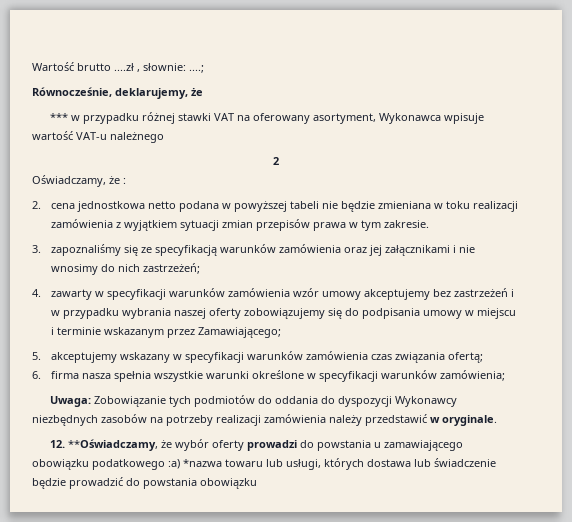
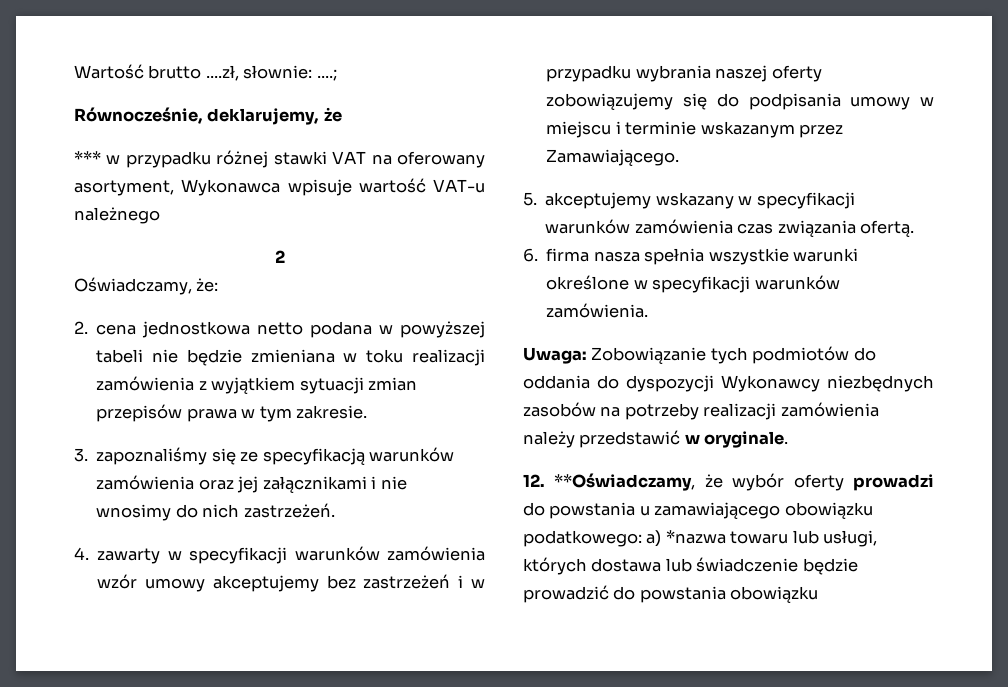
- Wartość brutto ....zł , słownie: ....;
+ Wartość brutto ....zł, słownie: ....;
- Oświadczamy, że :
+ Oświadczamy, że:
- 3. zapoznaliśmy się ze specyfikacją warunków zamówienia oraz jej załącznikami i nie wnosimy do nich zastrzeżeń;
+ 3. zapoznaliśmy się ze specyfikacją warunków zamówienia oraz jej załącznikami i nie wnosimy do nich zastrzeżeń.
- 4. zawarty w specyfikacji warunków zamówienia wzór umowy akceptujemy bez zastrzeżeń i w przypadku wybrania naszej oferty zobowiązujemy się do podpisania umowy w miejscu i terminie wskazanym przez Zamawiającego;
+ 4. zawarty w specyfikacji warunków zamówienia wzór umowy akceptujemy bez zastrzeżeń i w przypadku wybrania naszej oferty zobowiązujemy się do podpisania umowy w miejscu i terminie wskazanym przez Zamawiającego.
- 5. akceptujemy wskazany w specyfikacji warunków zamówienia czas związania ofertą;
+ 5. akceptujemy wskazany w specyfikacji warunków zamówienia czas związania ofertą.
- 6. firma nasza spełnia wszystkie warunki określone w specyfikacji warunków zamówienia;
+ 6. firma nasza spełnia wszystkie warunki określone w specyfikacji warunków zamówienia.
- 12. **Oświadczamy, że wybór oferty prowadzi do powstania u zamawiającego obowiązku podatkowego :a) *nazwa towaru lub usługi, których dostawa lub świadczenie będzie prowadzić do powstania obowiązku
+ 12. **Oświadczamy, że wybór oferty prowadzi do powstania u zamawiającego obowiązku podatkowego: a) *nazwa towaru lub usługi, których dostawa lub świadczenie będzie prowadzić do powstania obowiązku

